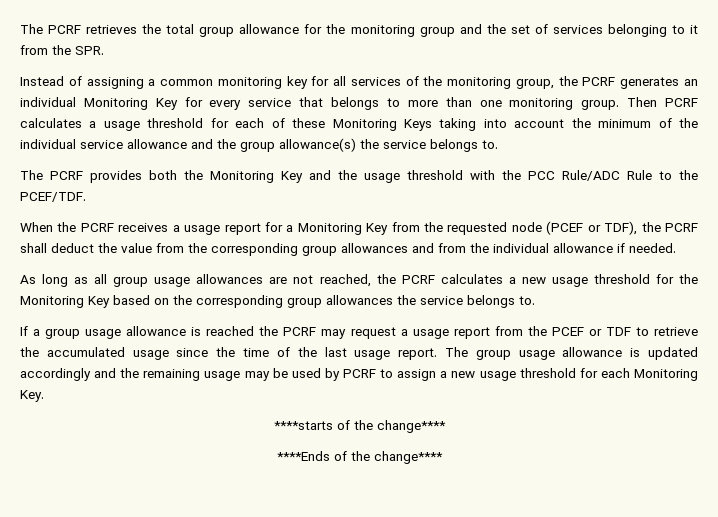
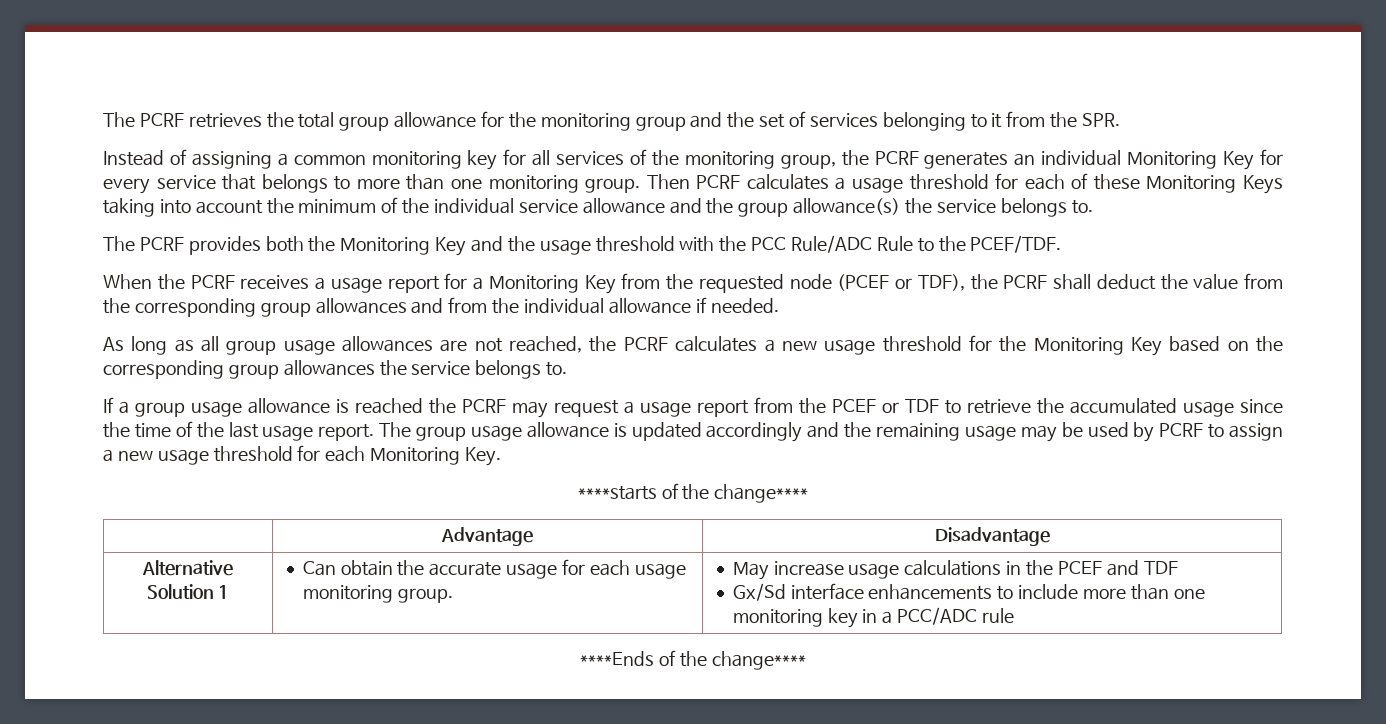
+ | Advantage | Disadvantage
+ Alternative Solution 1 | Can obtain the accurate usage for each usage monitoring group. | May increase usage calculations in the PCEF and TDF
+ Gx/Sd interface enhancements to include more than one monitoring key in a PCC/ADC rule

